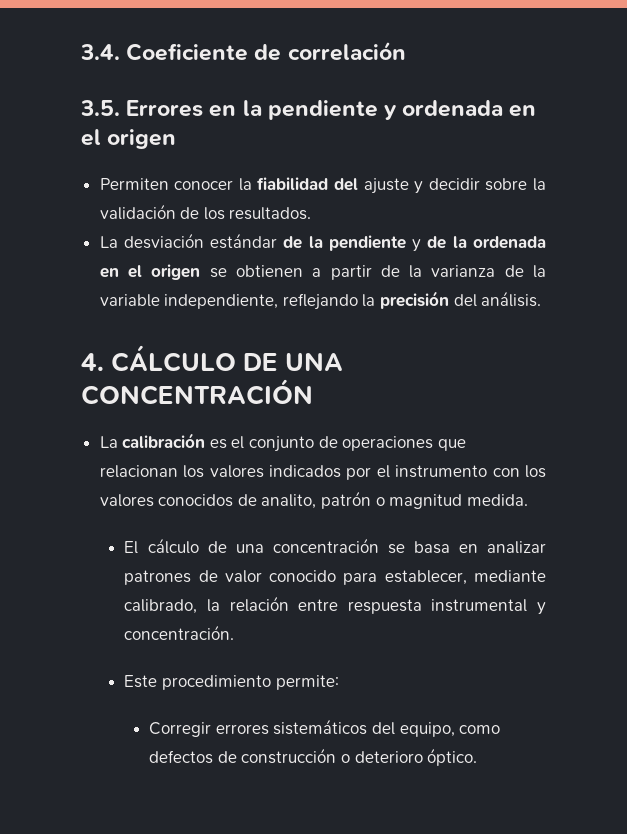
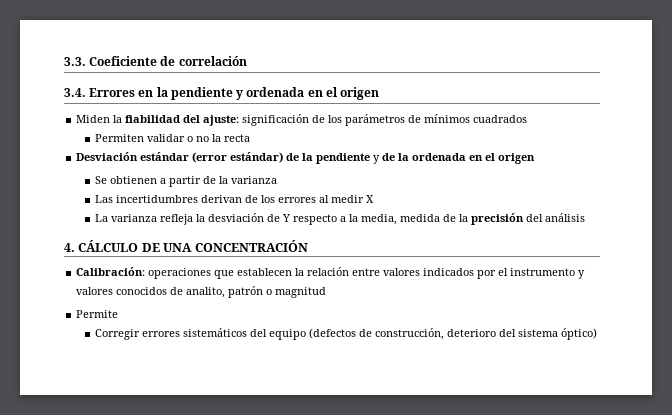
- 3.4. Coeficiente de correlación
+ 3.3. Coeficiente de correlación
- 3.5. Errores en la pendiente y ordenada en el origen
+ 3.4. Errores en la pendiente y ordenada en el origen
- Permiten conocer la fiabilidad del ajuste y decidir sobre la validación de los resultados.
- La desviación estándar de la pendiente y de la ordenada en el origen se obtienen a partir de la varianza de la variable independiente, reflejando la precisión del análisis.
+ Miden la fiabilidad del ajuste: significación de los parámetros de mínimos cuadrados
+ Permiten validar o no la recta
+ Desviación estándar (error estándar) de la pendiente y de la ordenada en el origen
+ Se obtienen a partir de la varianza
+ Las incertidumbres derivan de los errores al medir X
+ La varianza refleja la desviación de Y respecto a la media, medida de la precisión del análisis
- La calibración es el conjunto de operaciones que relacionan los valores indicados por el instrumento con los valores conocidos de analito, patrón o magnitud medida.
- El cálculo de una concentración se basa en analizar patrones de valor conocido para establecer, mediante calibrado, la relación entre respuesta instrumental y concentración.
- Este procedimiento permite:
- Corregir errores sistemáticos del equipo, como defectos de construcción o deterioro óptico.
+ Calibración: operaciones que establecen la relación entre valores indicados por el instrumento y valores conocidos de analito, patrón o magnitud
+ Permite
+ Corregir errores sistemáticos del equipo (defectos de construcción, deterioro del sistema óptico)

